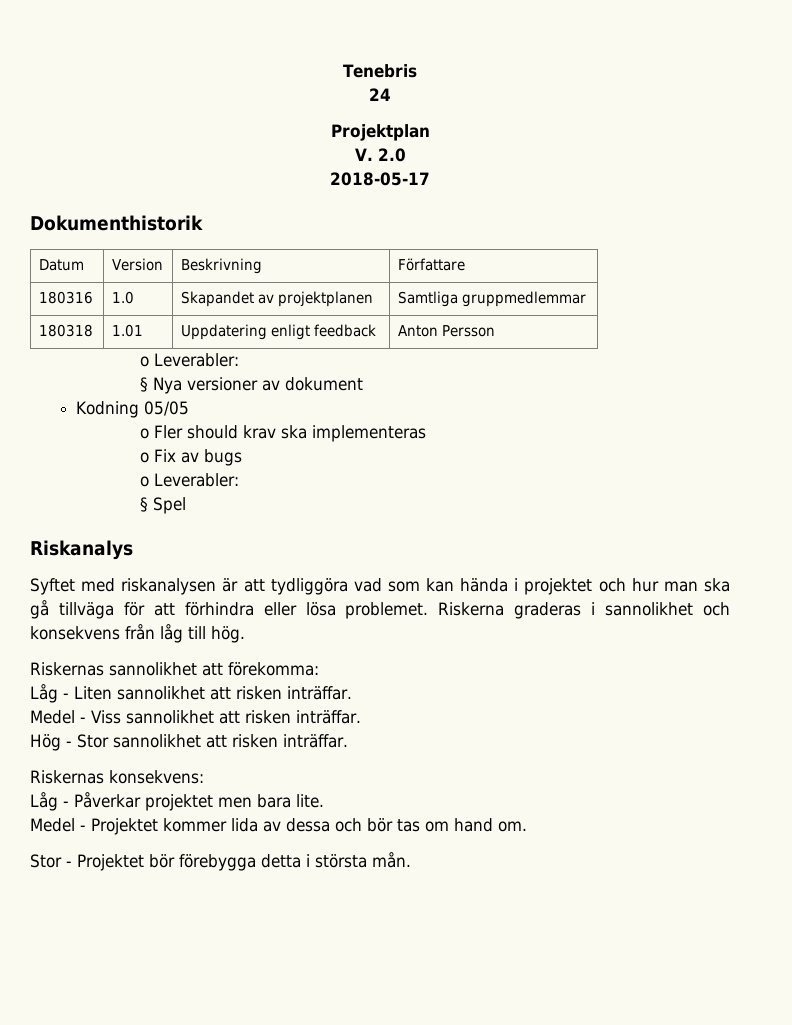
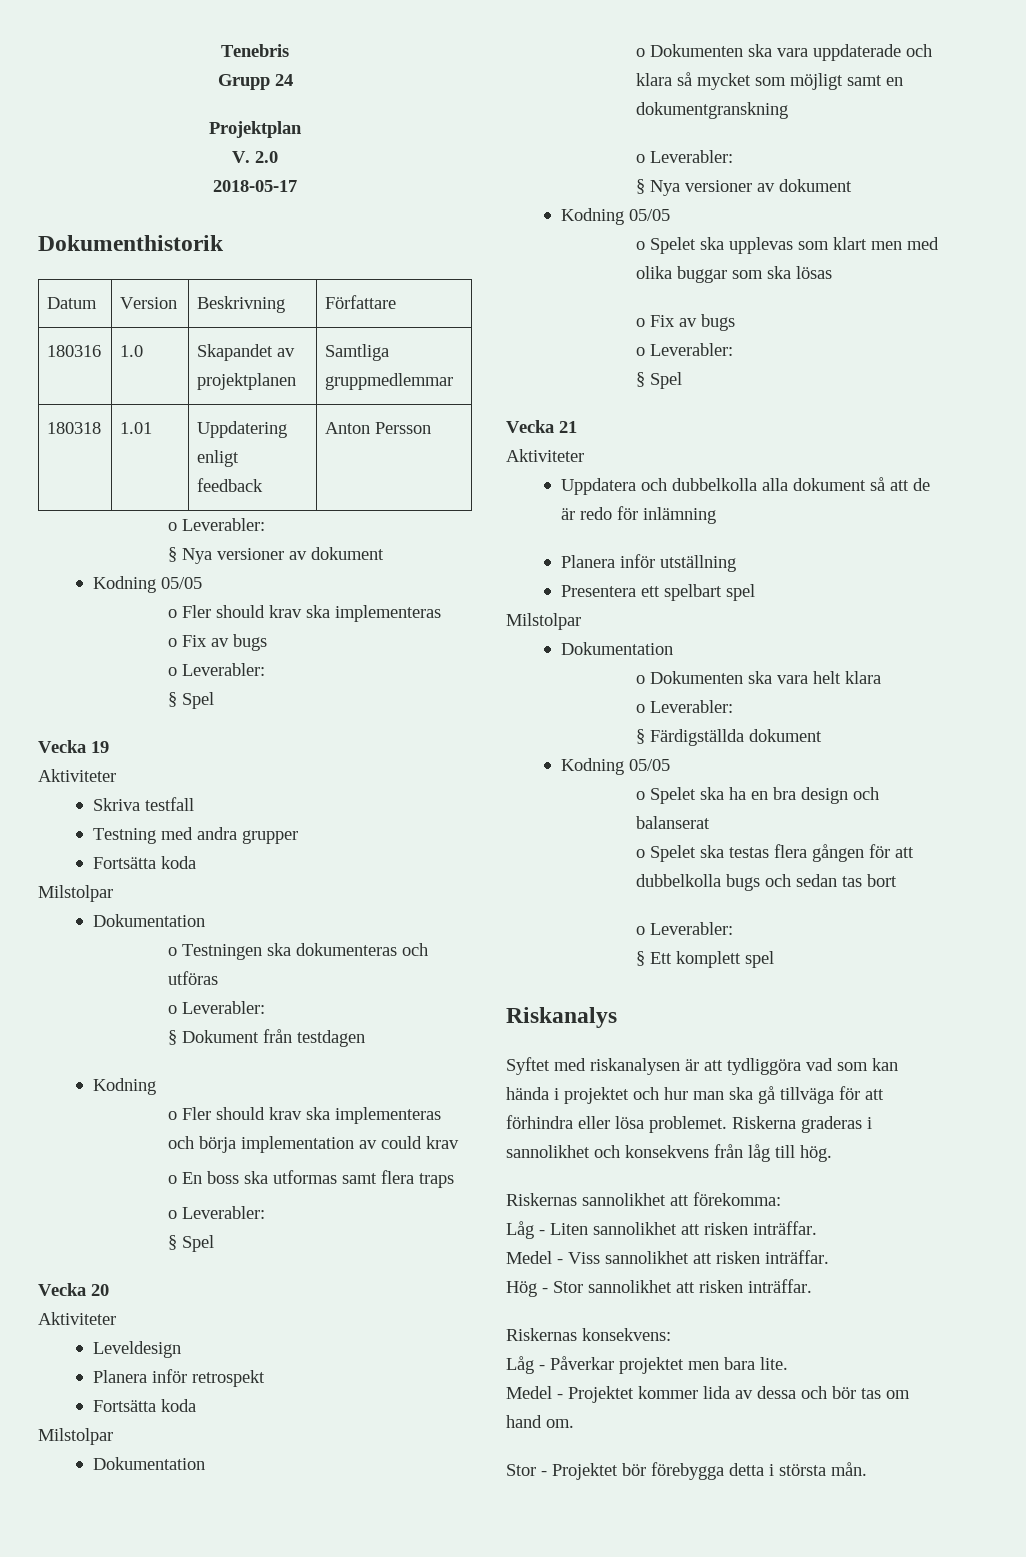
- 24
+ Grupp 24
+ Vecka 19
+ Aktiviteter
+ Skriva testfall
+ Testning med andra grupper
+ Fortsätta koda
+ Milstolpar
+ Dokumentation
+ o Testningen ska dokumenteras och utföras
+ o Leverabler:
+ § Dokument från testdagen
+ Kodning
+ o Fler should krav ska implementeras och börja implementation av could krav
+ o En boss ska utformas samt flera traps
+ o Leverabler:
+ § Spel
+ Vecka 20
+ Aktiviteter
+ Leveldesign
+ Planera inför retrospekt
+ Fortsätta koda
+ Milstolpar
+ Dokumentation
+ o Dokumenten ska vara uppdaterade och klara så mycket som möjligt samt en dokumentgranskning
+ o Leverabler:
+ § Nya versioner av dokument
+ Kodning 05/05
+ o Spelet ska upplevas som klart men med olika buggar som ska lösas
+ o Fix av bugs
+ o Leverabler:
+ § Spel
+ Vecka 21
+ Aktiviteter
+ Uppdatera och dubbelkolla alla dokument så att de är redo för inlämning
+ Planera inför utställning
+ Presentera ett spelbart spel
+ Milstolpar
+ Dokumentation
+ o Dokumenten ska vara helt klara
+ o Leverabler:
+ § Färdigställda dokument
+ Kodning 05/05
+ o Spelet ska ha en bra design och balanserat
+ o Spelet ska testas flera gången för att dubbelkolla bugs och sedan tas bort
+ o Leverabler:
+ § Ett komplett spel

